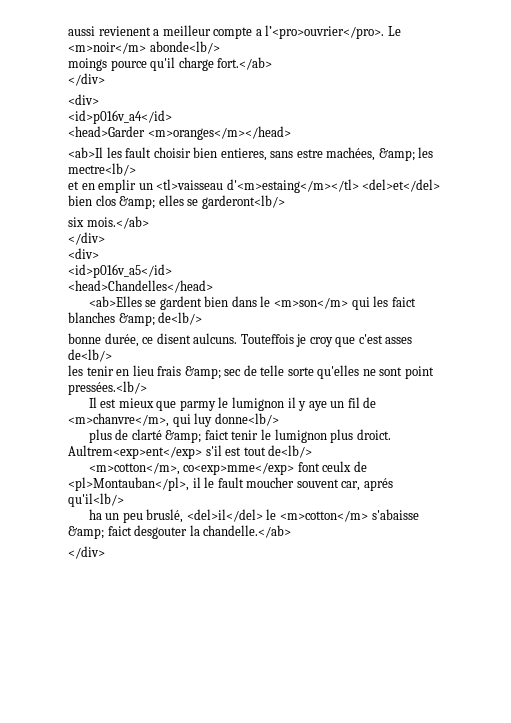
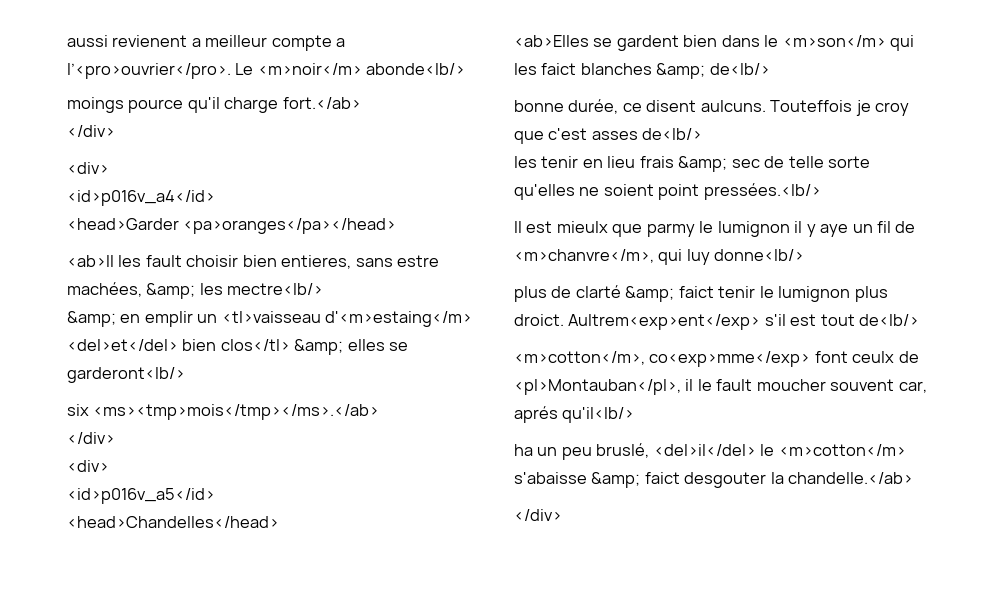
- <head>Garder <m>oranges</m></head>
+ <head>Garder <pa>oranges</pa></head>
- et en emplir un <tl>vaisseau d'<m>estaing</m></tl> <del>et</del> bien clos &amp; elles se garderont<lb/>
+ &amp; en emplir un <tl>vaisseau d'<m>estaing</m> <del>et</del> bien clos</tl> &amp; elles se garderont<lb/>
- six mois.</ab>
+ six <ms><tmp>mois</tmp></ms>.</ab>
- les tenir en lieu frais &amp; sec de telle sorte qu'elles ne sont point pressées.<lb/>
+ les tenir en lieu frais &amp; sec de telle sorte qu'elles ne soient point pressées.<lb/>
- Il est mieux que parmy le lumignon il y aye un fil de <m>chanvre</m>, qui luy donne<lb/>
+ Il est mieulx que parmy le lumignon il y aye un fil de <m>chanvre</m>, qui luy donne<lb/>

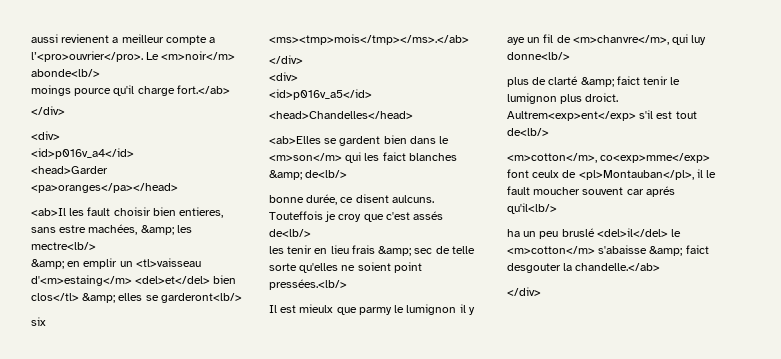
- Touteffois je croy que c'est asses de<lb/>
+ Touteffois je croy que c'est assés de<lb/>
- <m>cotton</m>, co<exp>mme</exp> font ceulx de <pl>Montauban</pl>, il le fault moucher souvent car, aprés qu'il<lb/>
+ <m>cotton</m>, co<exp>mme</exp> font ceulx de <pl>Montauban</pl>, il le fault moucher souvent car aprés qu'il<lb/>
- ha un peu bruslé, <del>il</del> le <m>cotton</m> s'abaisse &amp; faict desgouter la chandelle.</ab>
+ ha un peu bruslé <del>il</del> le <m>cotton</m> s'abaisse &amp; faict desgouter la chandelle.</ab>

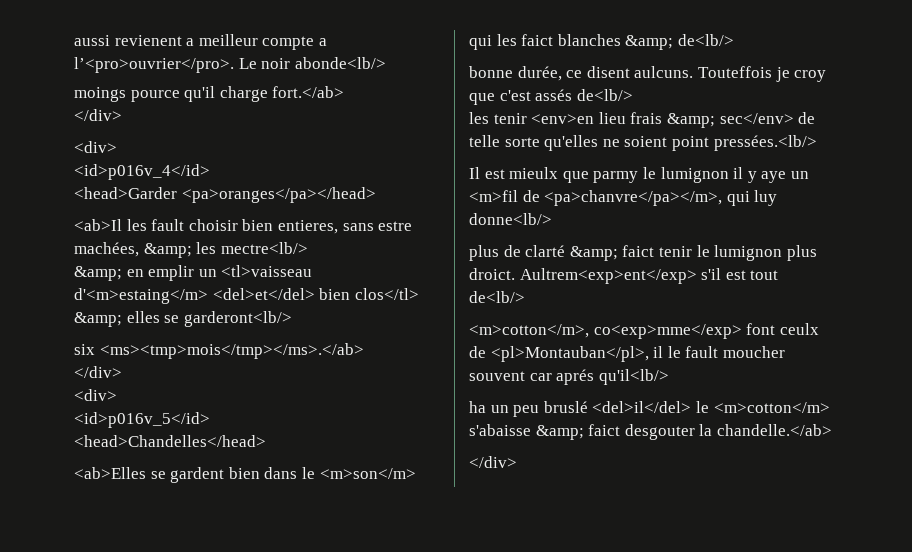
- Le <m>noir</m> abonde<lb/>
+ Le noir abonde<lb/>
- <id>p016v_a4</id>
+ <id>p016v_4</id>
- <id>p016v_a5</id>
+ <id>p016v_5</id>
- les tenir en lieu frais &amp; sec de telle sorte qu'elles ne soient point pressées.<lb/>
+ les tenir <env>en lieu frais &amp; sec</env> de telle sorte qu'elles ne soient point pressées.<lb/>
- Il est mieulx que parmy le lumignon il y aye un fil de <m>chanvre</m>, qui luy donne<lb/>
+ Il est mieulx que parmy le lumignon il y aye un <m>fil de <pa>chanvre</pa></m>, qui luy donne<lb/>

